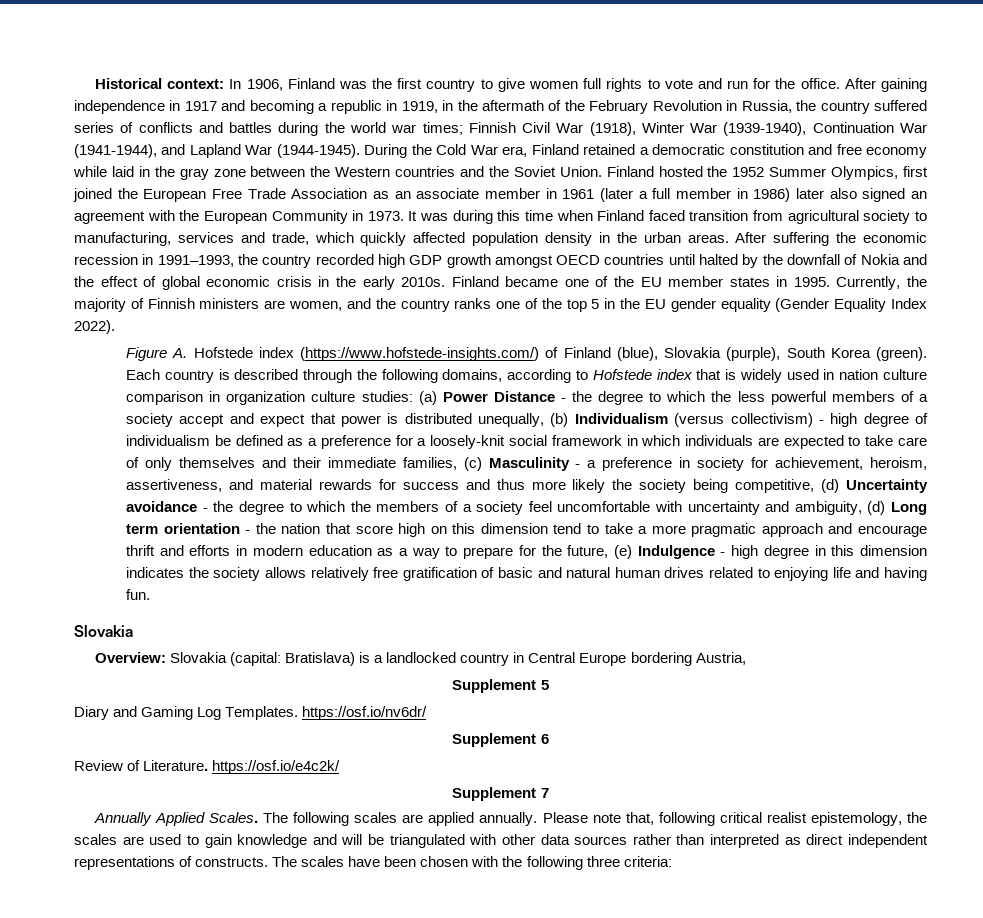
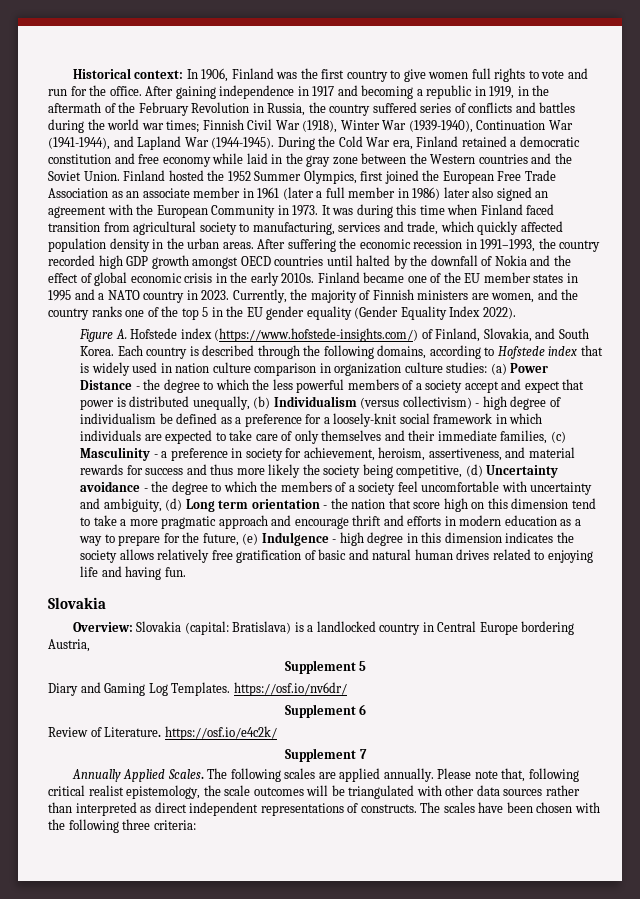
- Finland became one of the EU member states in 1995.
+ Finland became one of the EU member states in 1995 and a NATO country in 2023.
- Figure A. Hofstede index (https://www.hofstede-insights.com/) of Finland (blue), Slovakia (purple), South Korea (green).
+ Figure A. Hofstede index (https://www.hofstede-insights.com/) of Finland, Slovakia, and South Korea.
- Please note that, following critical realist epistemology, the scales are used to gain knowledge and will be triangulated with other data sources rather than interpreted as direct independent representations of constructs.
+ Please note that, following critical realist epistemology, the scale outcomes will be triangulated with other data sources rather than interpreted as direct independent representations of constructs.

